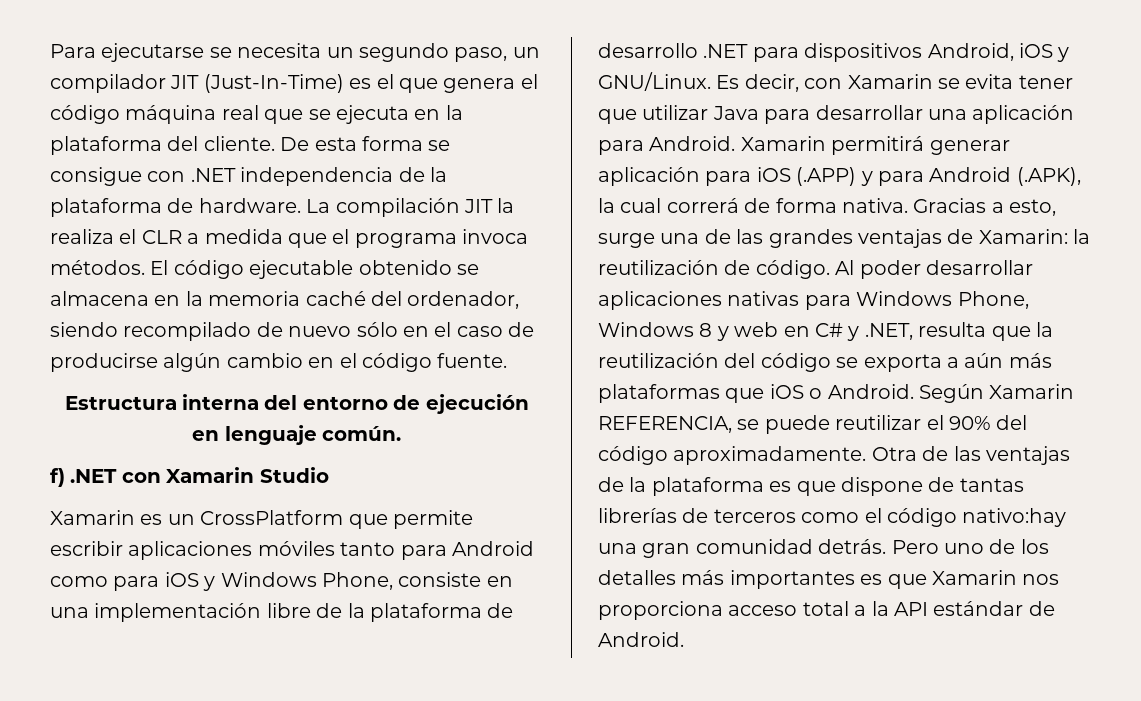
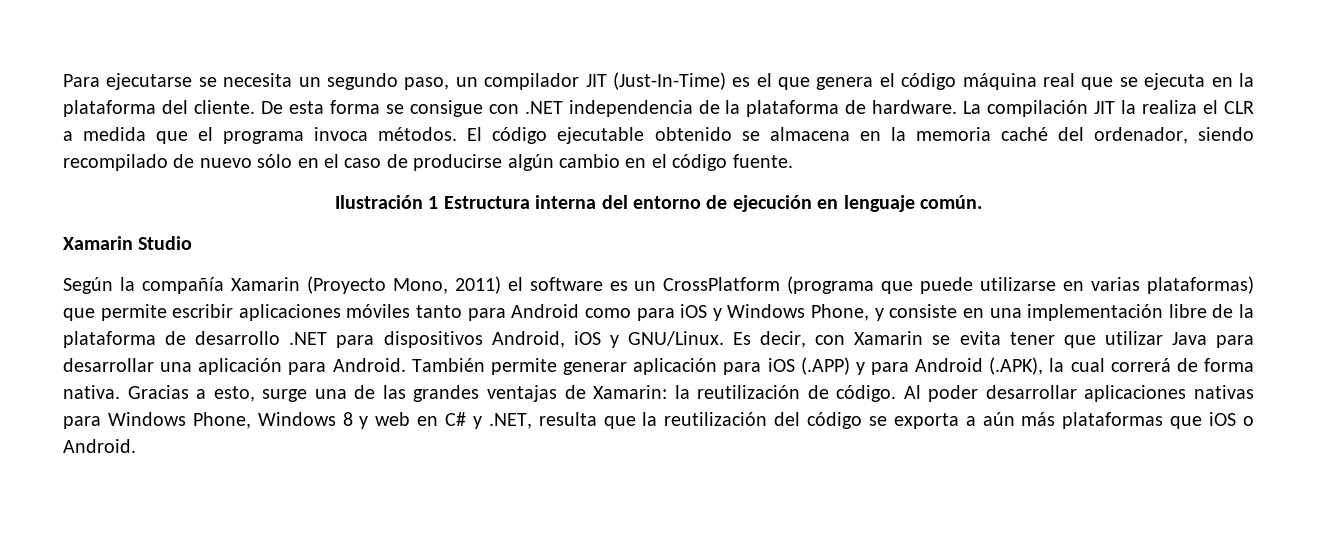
- Estructura interna del entorno de ejecución en lenguaje común.
+ Ilustración 1 Estructura interna del entorno de ejecución en lenguaje común.
- f) .NET con Xamarin Studio
+ Xamarin Studio
- Xamarin es un CrossPlatform que permite escribir aplicaciones móviles tanto para Android como para iOS y Windows Phone, consiste en una implementación libre de la plataforma de desarrollo .NET para dispositivos Android, iOS y GNU/Linux.
+ Según la compañía Xamarin (Proyecto Mono, 2011) el software es un CrossPlatform (programa que puede utilizarse en varias plataformas) que permite escribir aplicaciones móviles tanto para Android como para iOS y Windows Phone, y consiste en una implementación libre de la plataforma de desarrollo .NET para dispositivos Android, iOS y GNU/Linux.
- Xamarin permitirá generar aplicación para iOS (.APP) y para Android (.APK), la cual correrá de forma nativa.
+ También permite generar aplicación para iOS (.APP) y para Android (.APK), la cual correrá de forma nativa.
- Según Xamarin REFERENCIA, se puede reutilizar el 90% del código aproximadamente. Otra de las ventajas de la plataforma es que dispone de tantas librerías de terceros como el código nativo:hay una gran comunidad detrás. Pero uno de los detalles más importantes es que Xamarin nos proporciona acceso total a la API estándar de Android.

